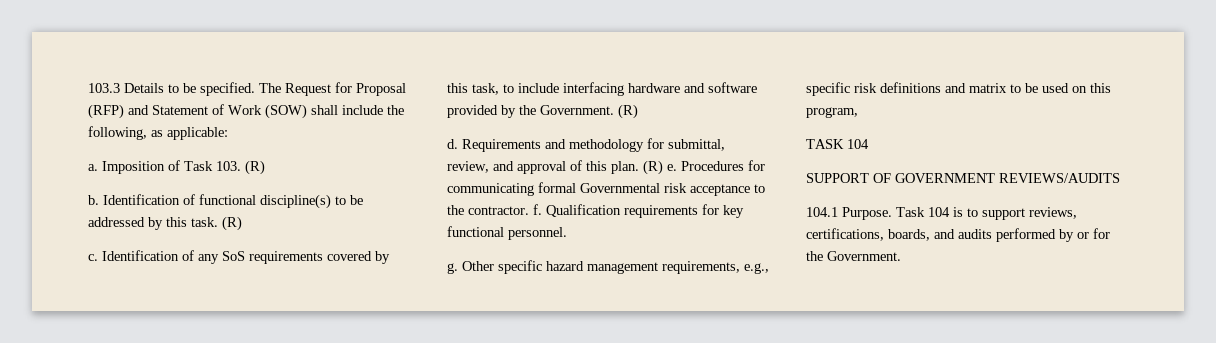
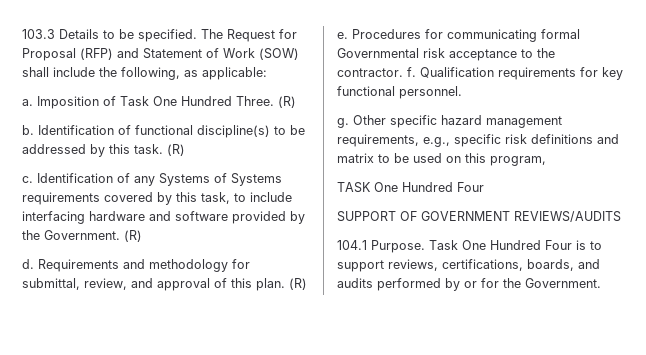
- Imposition of Task 103. (R)
+ Imposition of Task One Hundred Three. (R)
- Identification of any SoS requirements covered by this task, to include interfacing hardware and software provided by the Government.
+ Identification of any Systems of Systems requirements covered by this task, to include interfacing hardware and software provided by the Government.
- TASK 104
+ TASK One Hundred Four
- Task 104 is to support reviews, certifications, boards, and audits performed by or for the Government.
+ Task One Hundred Four is to support reviews, certifications, boards, and audits performed by or for the Government.

